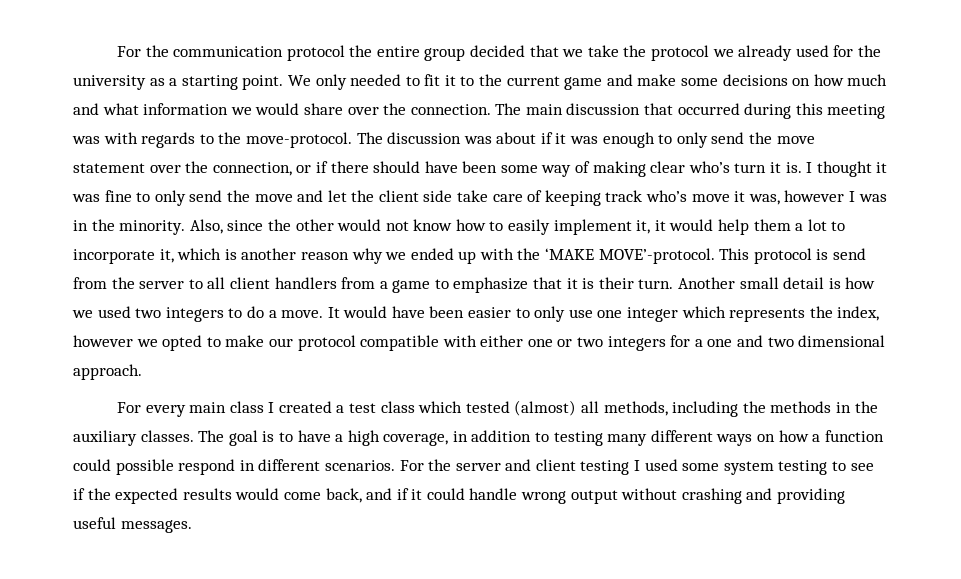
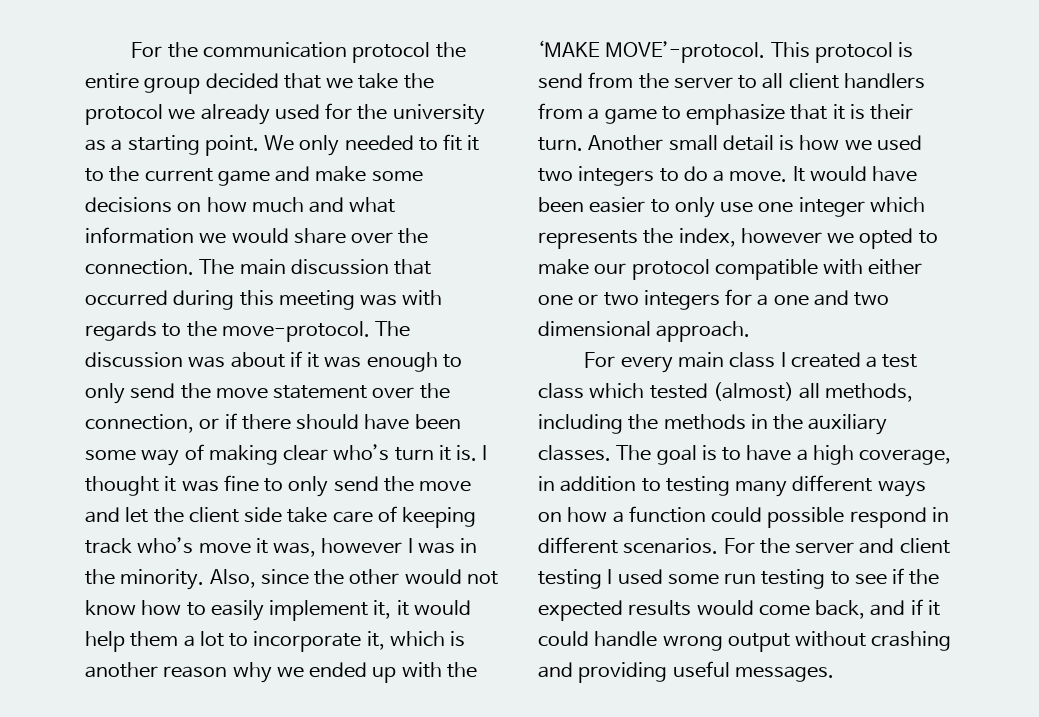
- For the server and client testing I used some system testing to see if the expected results would come back, and if it could handle wrong output without crashing and providing useful messages.
+ For the server and client testing I used some run testing to see if the expected results would come back, and if it could handle wrong output without crashing and providing useful messages.

